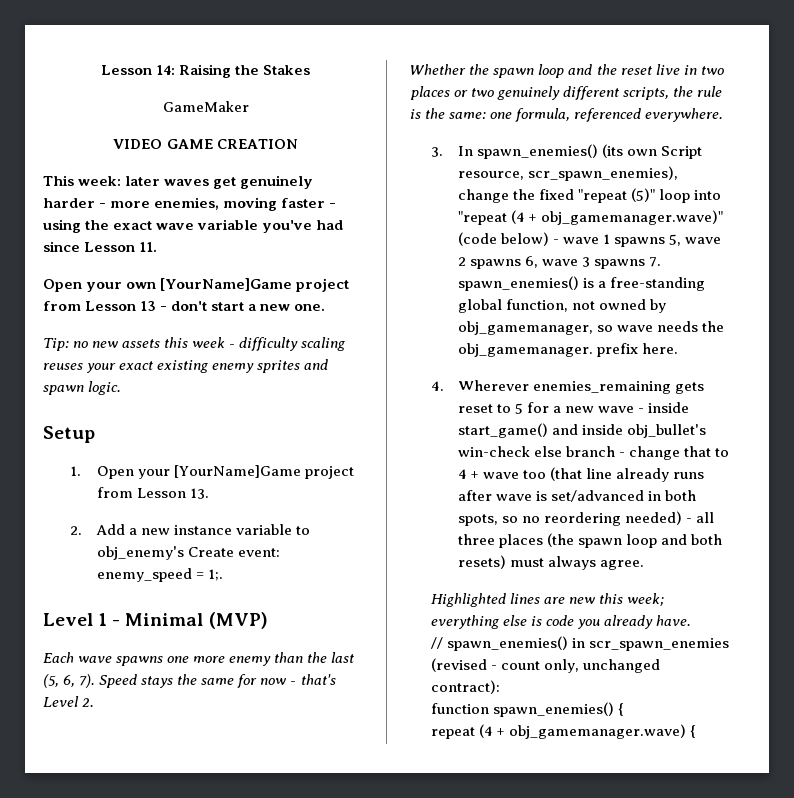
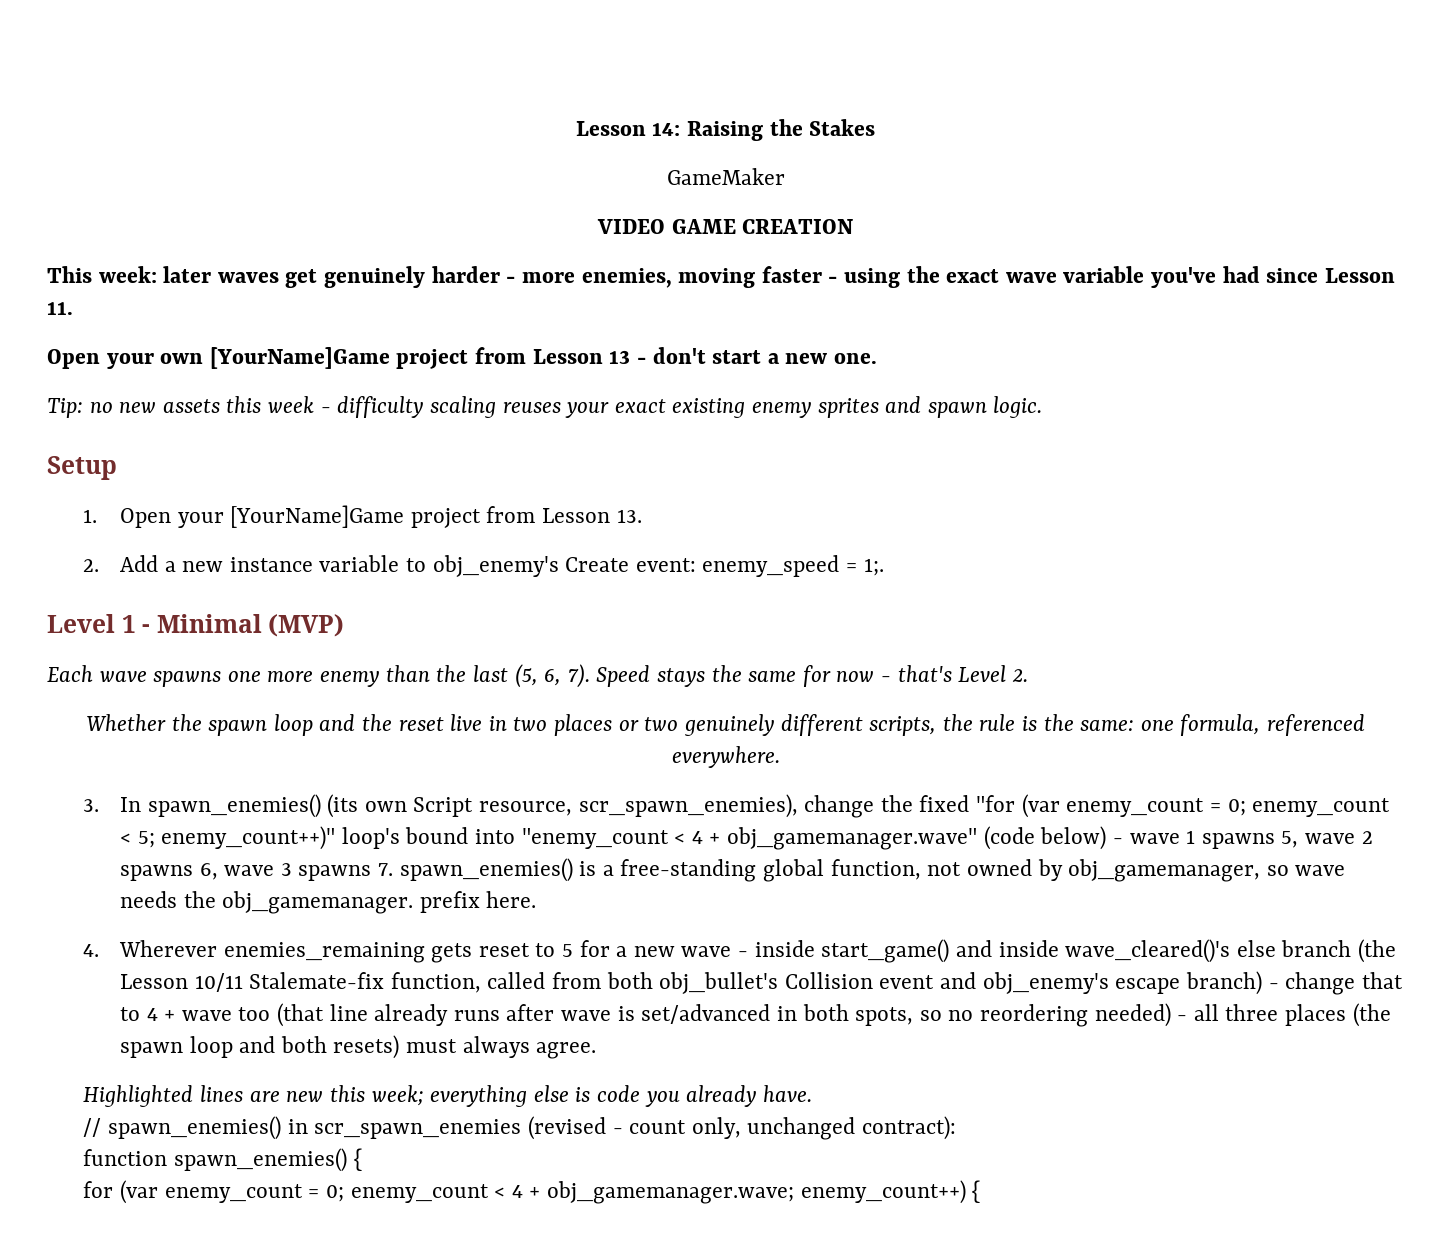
- 3. In spawn_enemies() (its own Script resource, scr_spawn_enemies), change the fixed "repeat (5)" loop into "repeat (4 + obj_gamemanager.wave)" (code below) - wave 1 spawns 5, wave 2 spawns 6, wave 3 spawns 7. spawn_enemies() is a free-standing global function, not owned by obj_gamemanager, so wave needs the obj_gamemanager. prefix here.
+ 3. In spawn_enemies() (its own Script resource, scr_spawn_enemies), change the fixed "for (var enemy_count = 0; enemy_count < 5; enemy_count++)" loop's bound into "enemy_count < 4 + obj_gamemanager.wave" (code below) - wave 1 spawns 5, wave 2 spawns 6, wave 3 spawns 7. spawn_enemies() is a free-standing global function, not owned by obj_gamemanager, so wave needs the obj_gamemanager. prefix here.
- 4. Wherever enemies_remaining gets reset to 5 for a new wave - inside start_game() and inside obj_bullet's win-check else branch - change that to 4 + wave too (that line already runs after wave is set/advanced in both spots, so no reordering needed) - all three places (the spawn loop and both resets) must always agree.
+ 4. Wherever enemies_remaining gets reset to 5 for a new wave - inside start_game() and inside wave_cleared()'s else branch (the Lesson 10/11 Stalemate-fix function, called from both obj_bullet's Collision event and obj_enemy's escape branch) - change that to 4 + wave too (that line already runs after wave is set/advanced in both spots, so no reordering needed) - all three places (the spawn loop and both resets) must always agree.
- repeat (4 + obj_gamemanager.wave) {
+ for (var enemy_count = 0; enemy_count < 4 + obj_gamemanager.wave; enemy_count++) {

